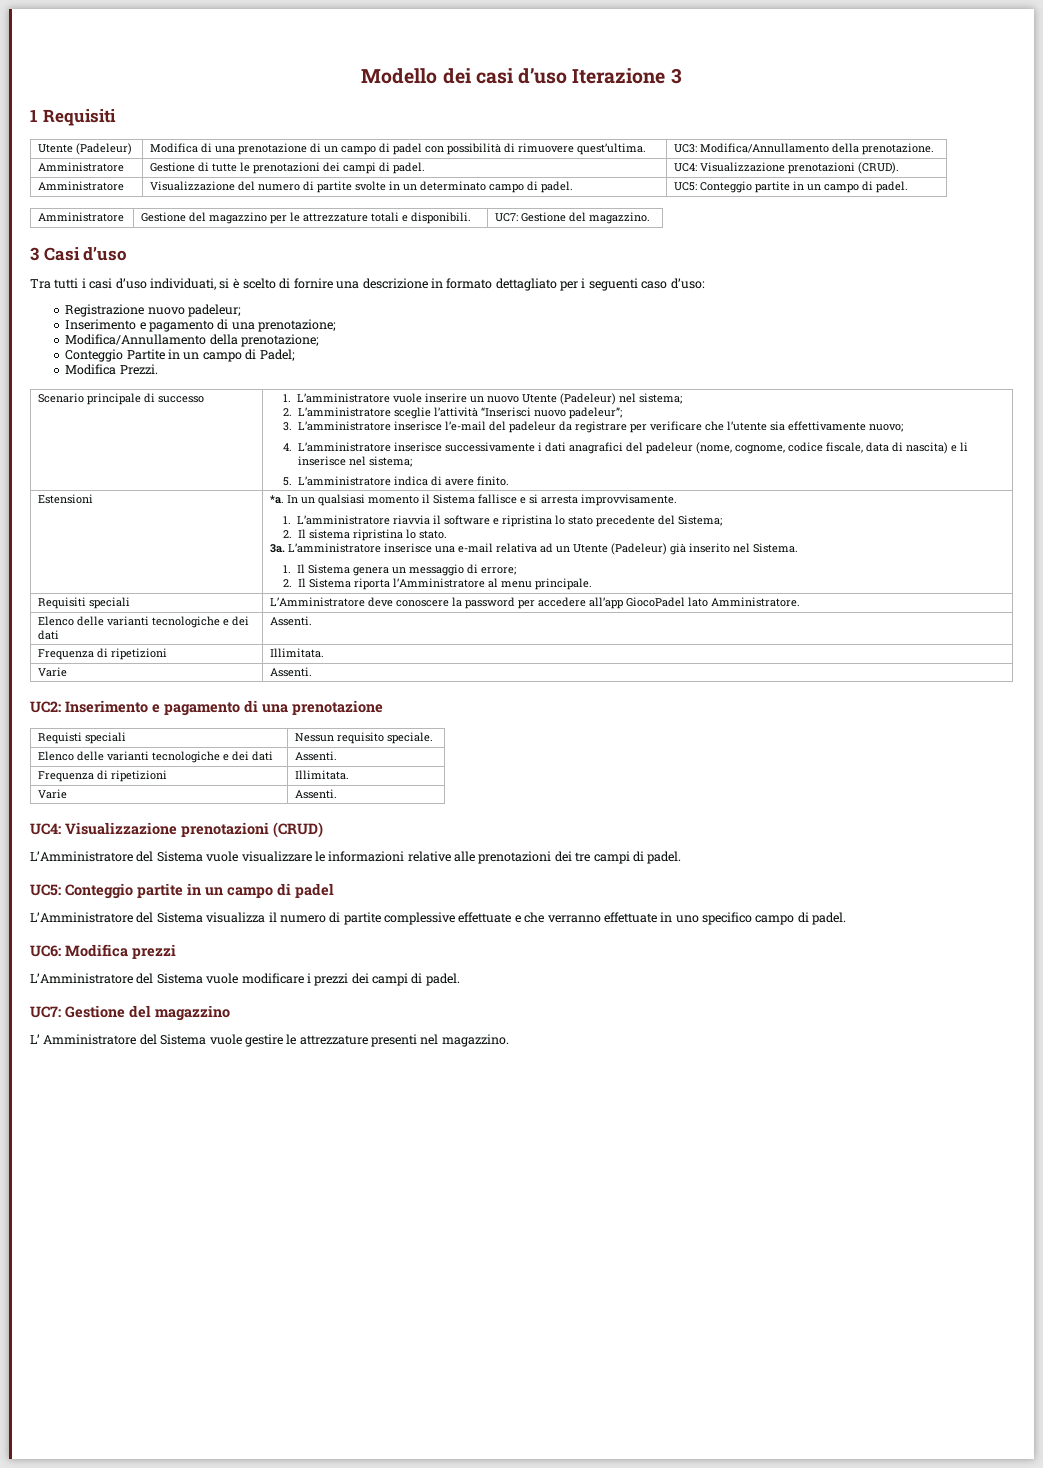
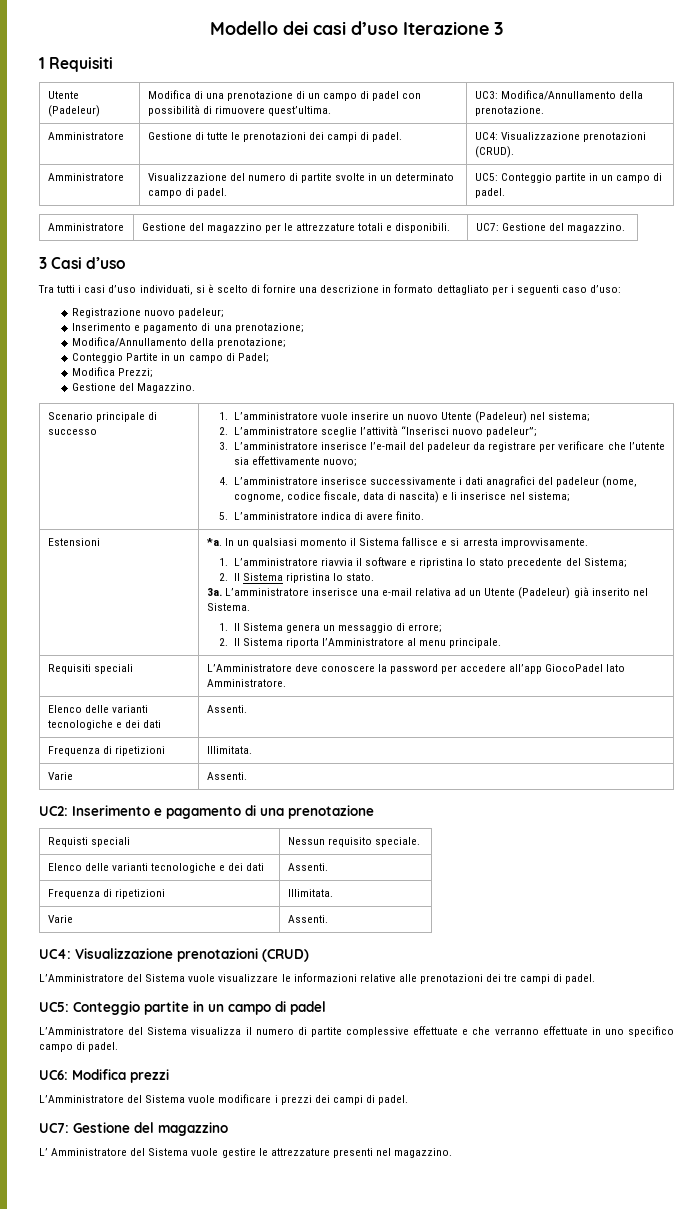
- Modifica Prezzi.
+ Modifica Prezzi;
+ Gestione del Magazzino.
- 2. Il sistema ripristina lo stato.
+ 2. Il Sistema ripristina lo stato.

